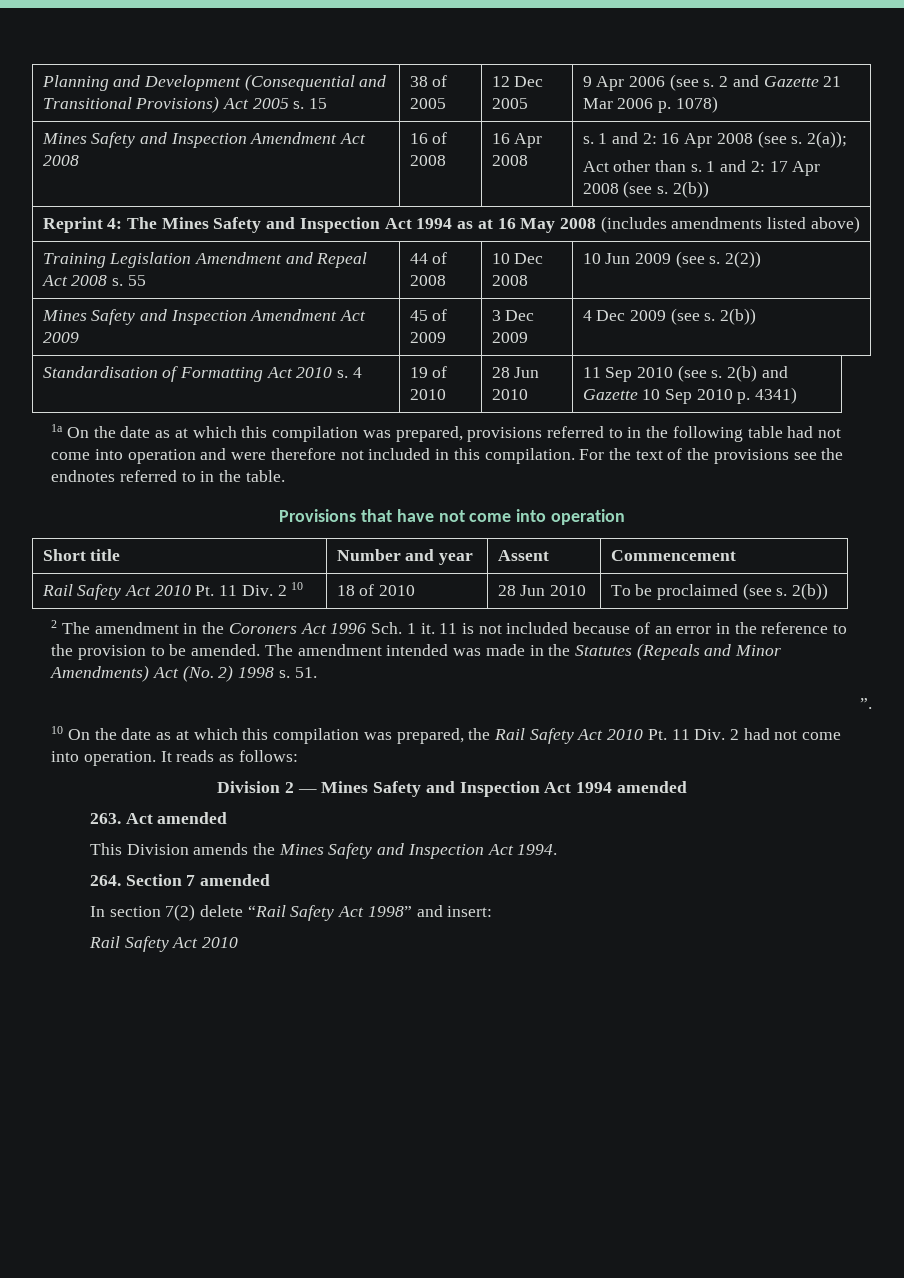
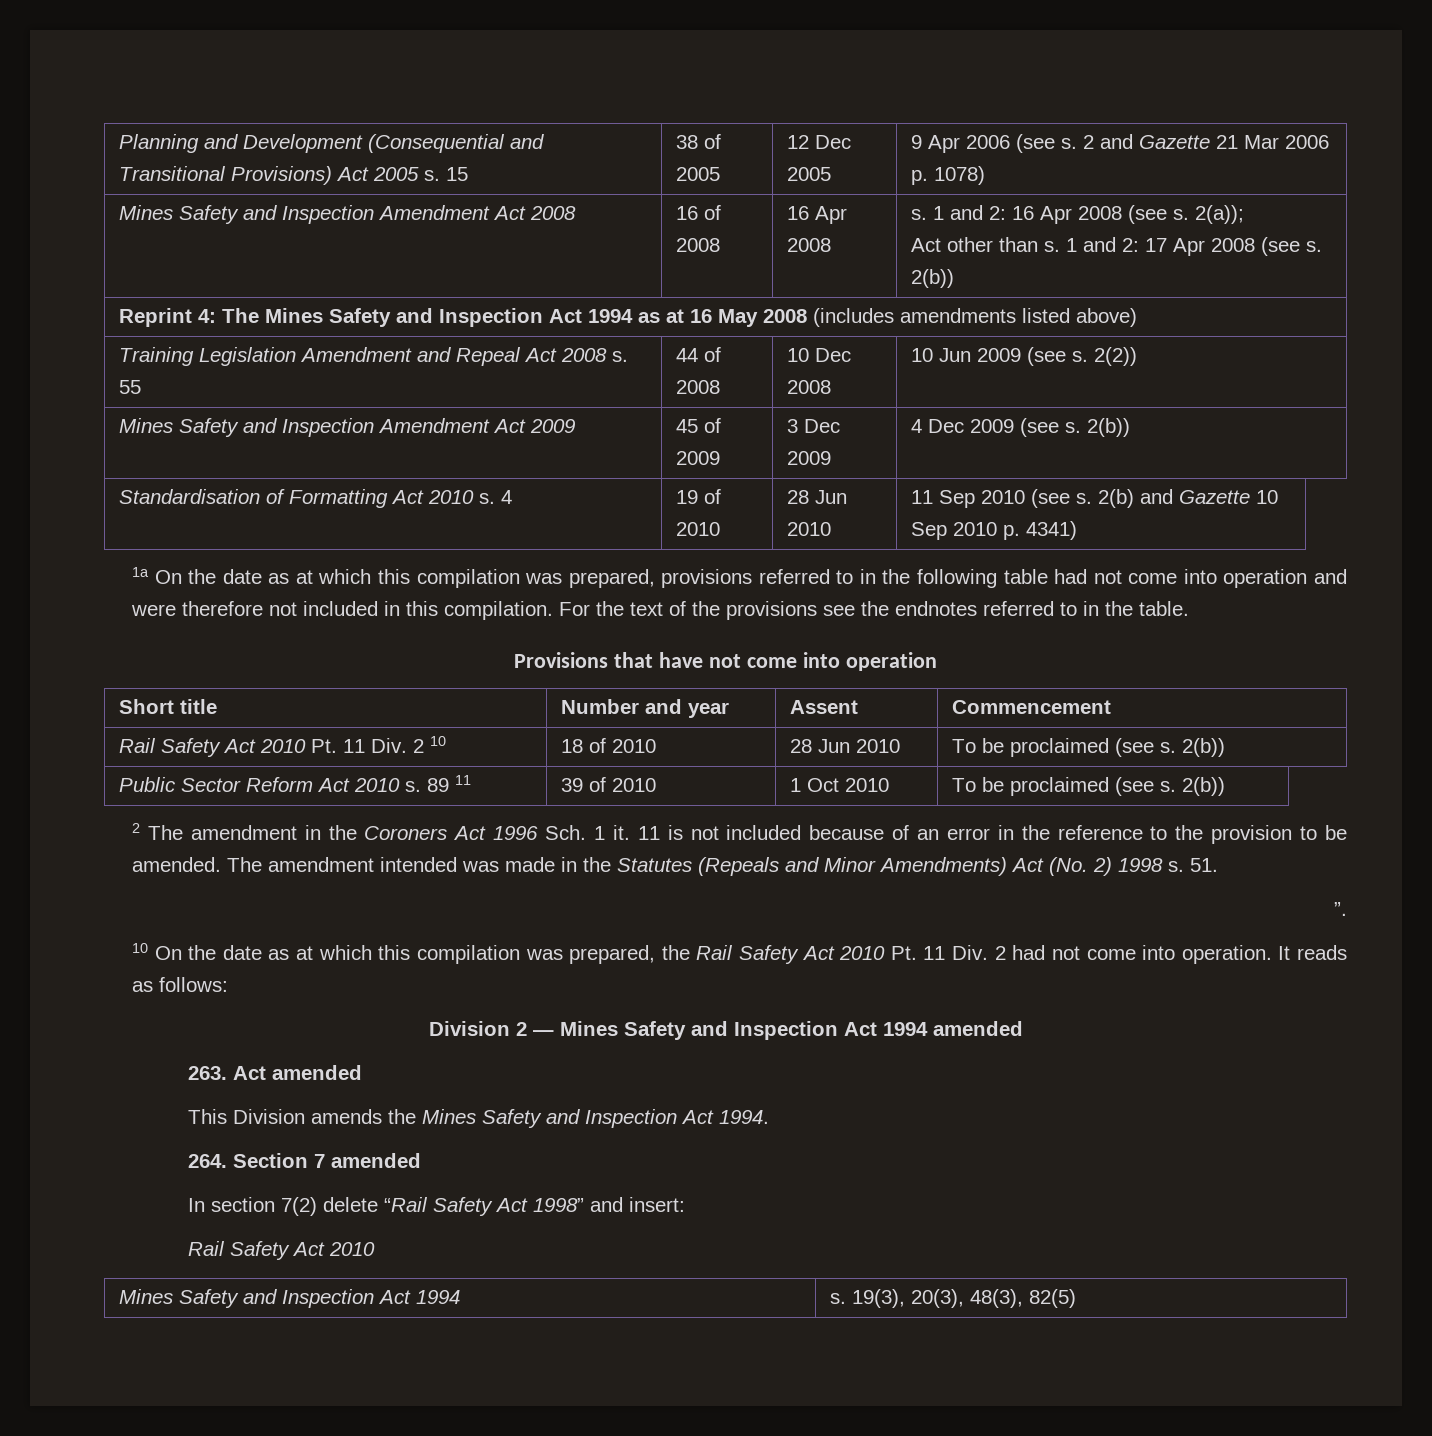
+ Public Sector Reform Act 2010 s. 89 11 | 39 of 2010 | 1 Oct 2010 | To be proclaimed (see s. 2(b))
+ Mines Safety and Inspection Act 1994 | s. 19(3), 20(3), 48(3), 82(5)

